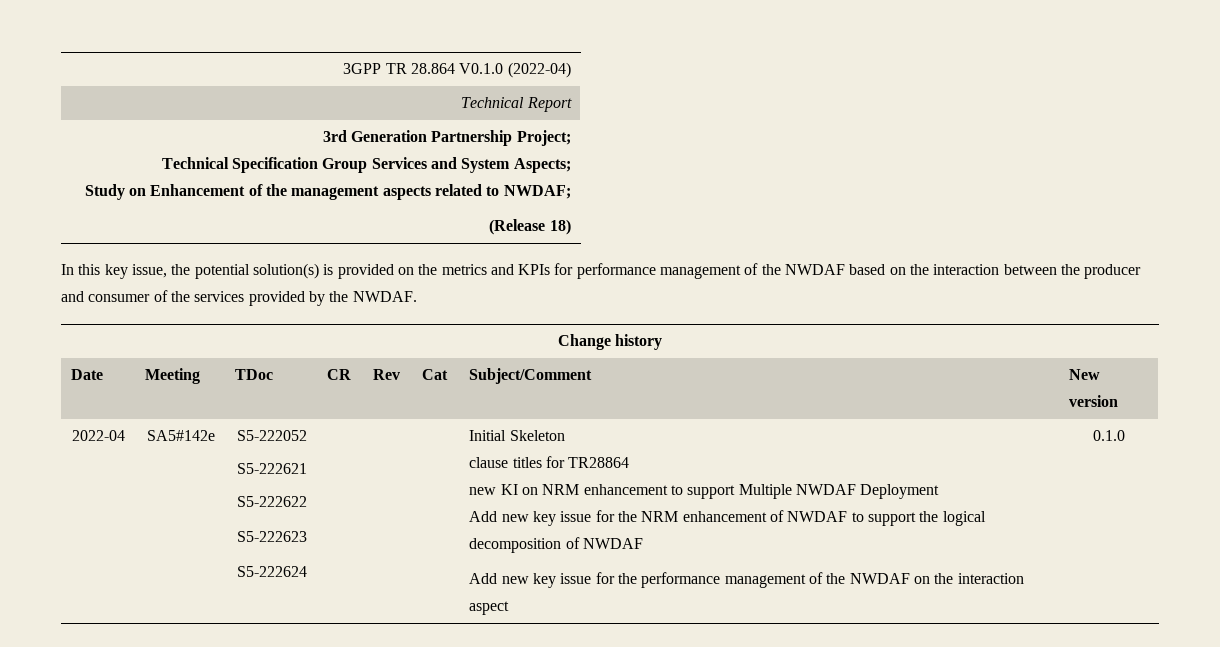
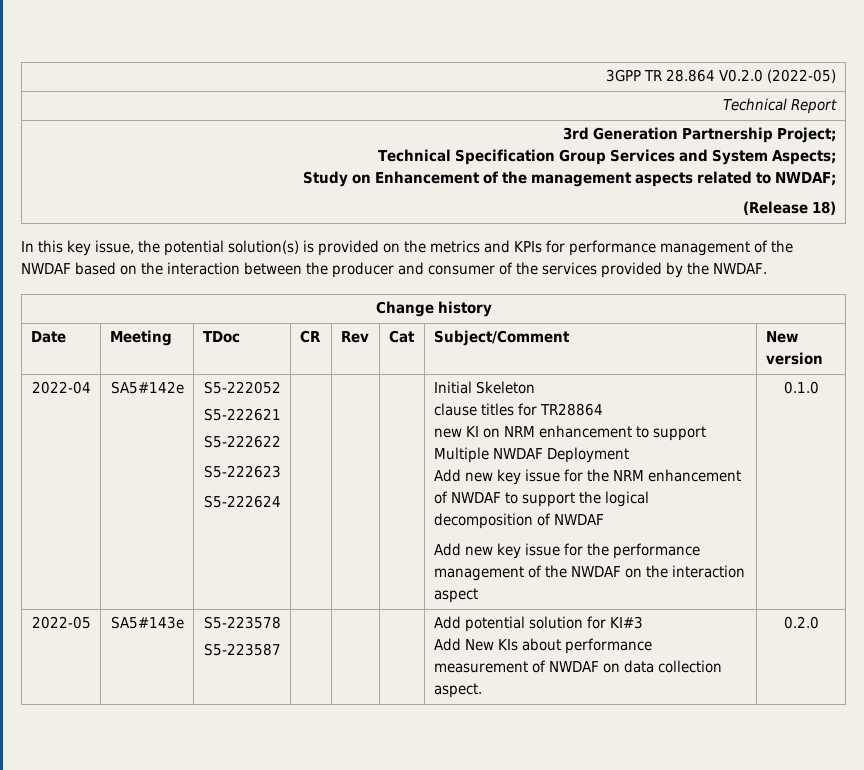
- 3GPP TR 28.864 V0.1.0 (2022-04)
+ 3GPP TR 28.864 V0.2.0 (2022-05)
+ 2022-05 | SA5#143e | S5-223578
+ S5-223587 | | | | Add potential solution for KI#3
+ Add New KIs about performance measurement of NWDAF on data collection aspect. | 0.2.0

